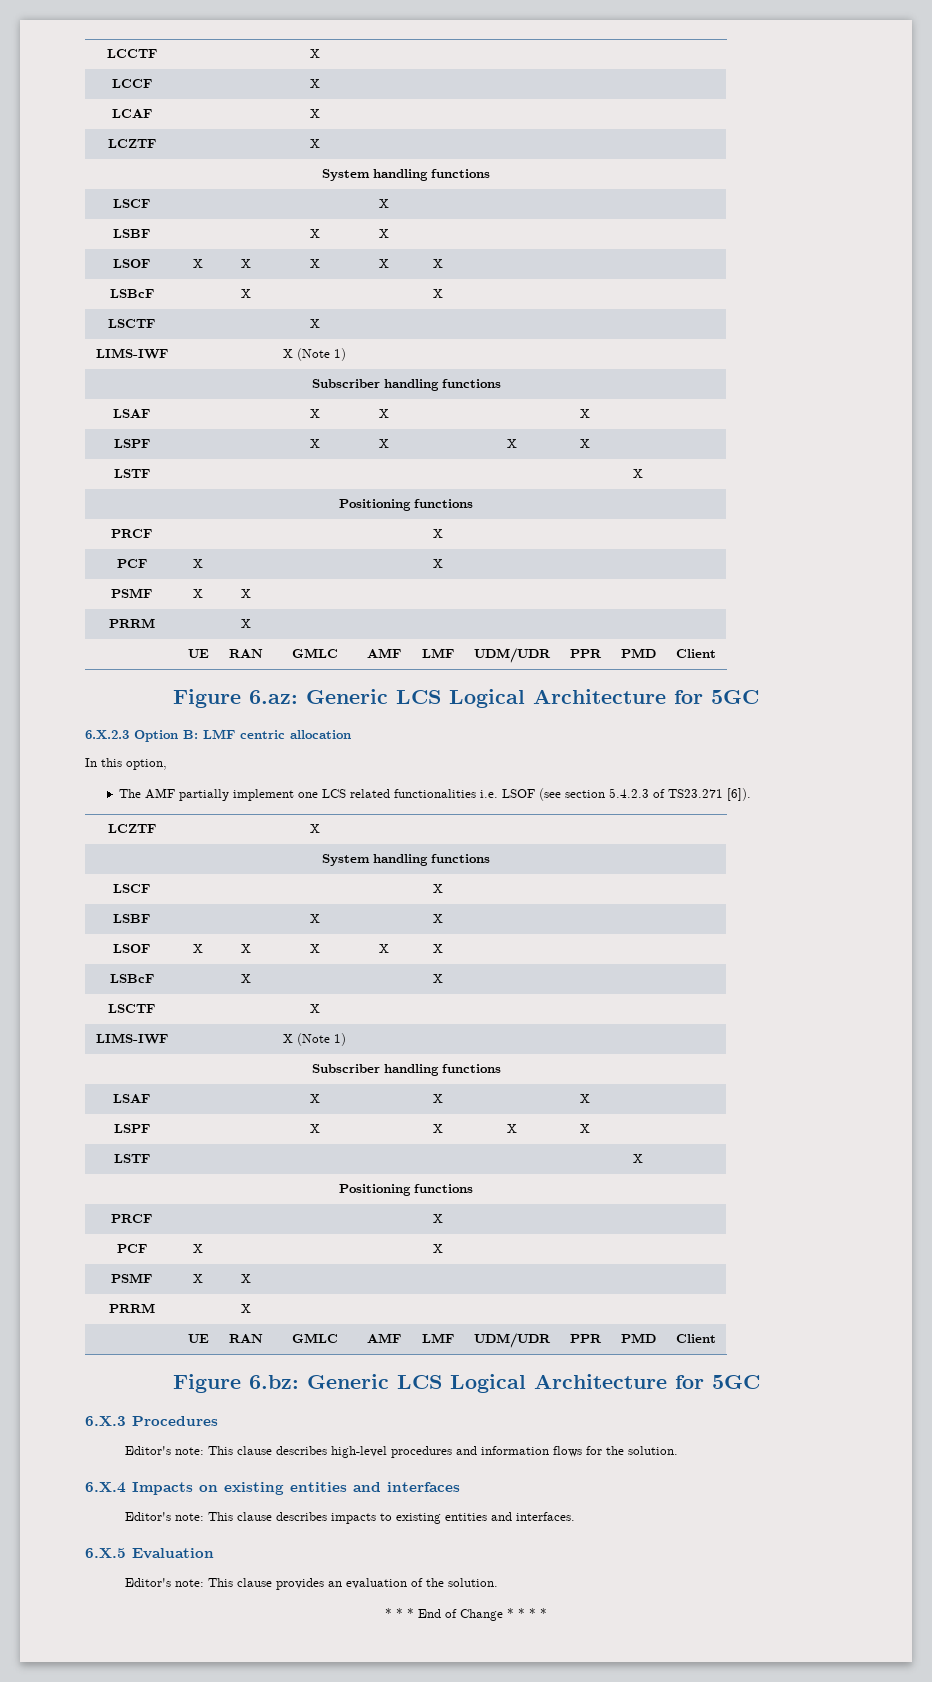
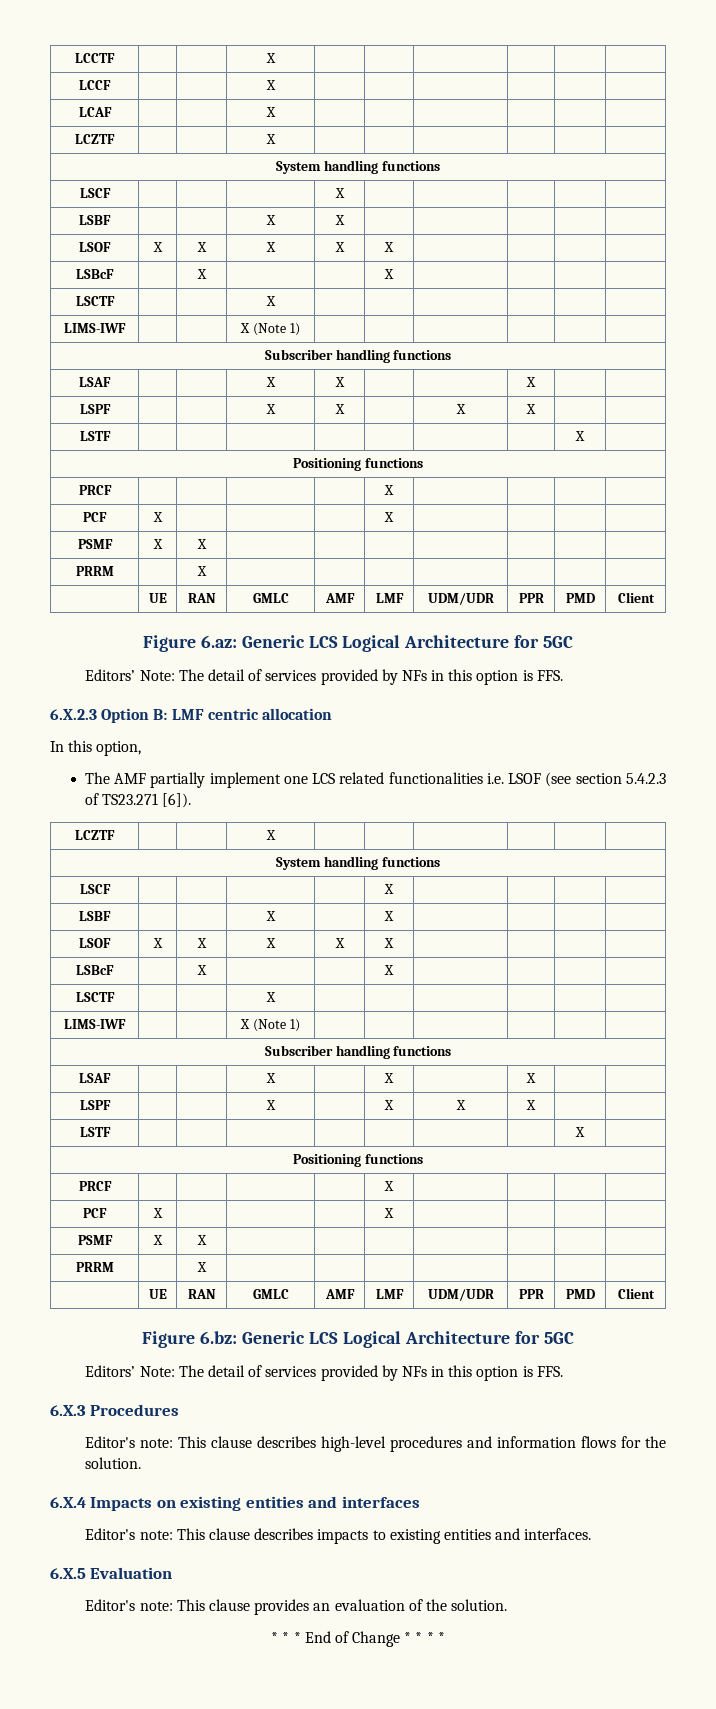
  Figure 6.az: Generic LCS Logical Architecture for 5GC
+ Editors’ Note: The detail of services provided by NFs in this option is FFS.
  Figure 6.bz: Generic LCS Logical Architecture for 5GC
+ Editors’ Note: The detail of services provided by NFs in this option is FFS.

